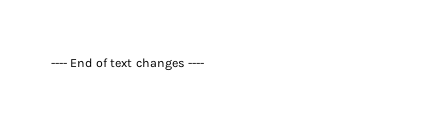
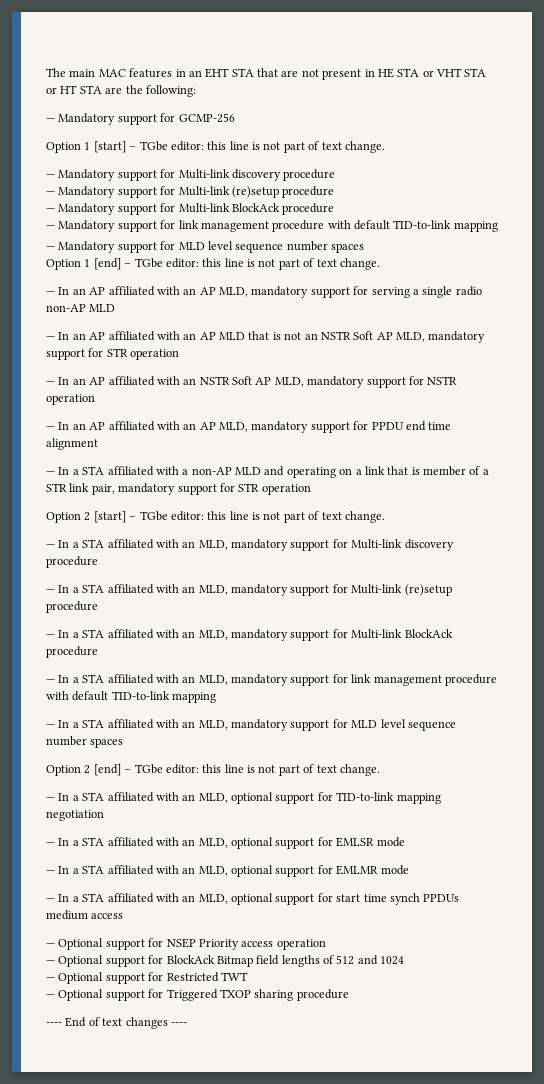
+ The main MAC features in an EHT STA that are not present in HE STA or VHT STA or HT STA are the following:
+ — Mandatory support for GCMP-256
+ Option 1 [start] – TGbe editor: this line is not part of text change.
+ — Mandatory support for Multi-link discovery procedure
+ — Mandatory support for Multi-link (re)setup procedure
+ — Mandatory support for Multi-link BlockAck procedure
+ — Mandatory support for link management procedure with default TID-to-link mapping
+ — Mandatory support for MLD level sequence number spaces
+ Option 1 [end] – TGbe editor: this line is not part of text change.
+ — In an AP affiliated with an AP MLD, mandatory support for serving a single radio non-AP MLD
+ — In an AP affiliated with an AP MLD that is not an NSTR Soft AP MLD, mandatory support for STR operation
+ — In an AP affiliated with an NSTR Soft AP MLD, mandatory support for NSTR operation
+ — In an AP affiliated with an AP MLD, mandatory support for PPDU end time alignment
+ — In a STA affiliated with a non-AP MLD and operating on a link that is member of a STR link pair, mandatory support for STR operation
+ Option 2 [start] – TGbe editor: this line is not part of text change.
+ — In a STA affiliated with an MLD, mandatory support for Multi-link discovery procedure
+ — In a STA affiliated with an MLD, mandatory support for Multi-link (re)setup procedure
+ — In a STA affiliated with an MLD, mandatory support for Multi-link BlockAck procedure
+ — In a STA affiliated with an MLD, mandatory support for link management procedure with default TID-to-link mapping
+ — In a STA affiliated with an MLD, mandatory support for MLD level sequence number spaces
+ Option 2 [end] – TGbe editor: this line is not part of text change.
+ — In a STA affiliated with an MLD, optional support for TID-to-link mapping negotiation
+ — In a STA affiliated with an MLD, optional support for EMLSR mode
+ — In a STA affiliated with an MLD, optional support for EMLMR mode
+ — In a STA affiliated with an MLD, optional support for start time synch PPDUs medium access
+ — Optional support for NSEP Priority access operation
+ — Optional support for BlockAck Bitmap field lengths of 512 and 1024
+ — Optional support for Restricted TWT
+ — Optional support for Triggered TXOP sharing procedure

